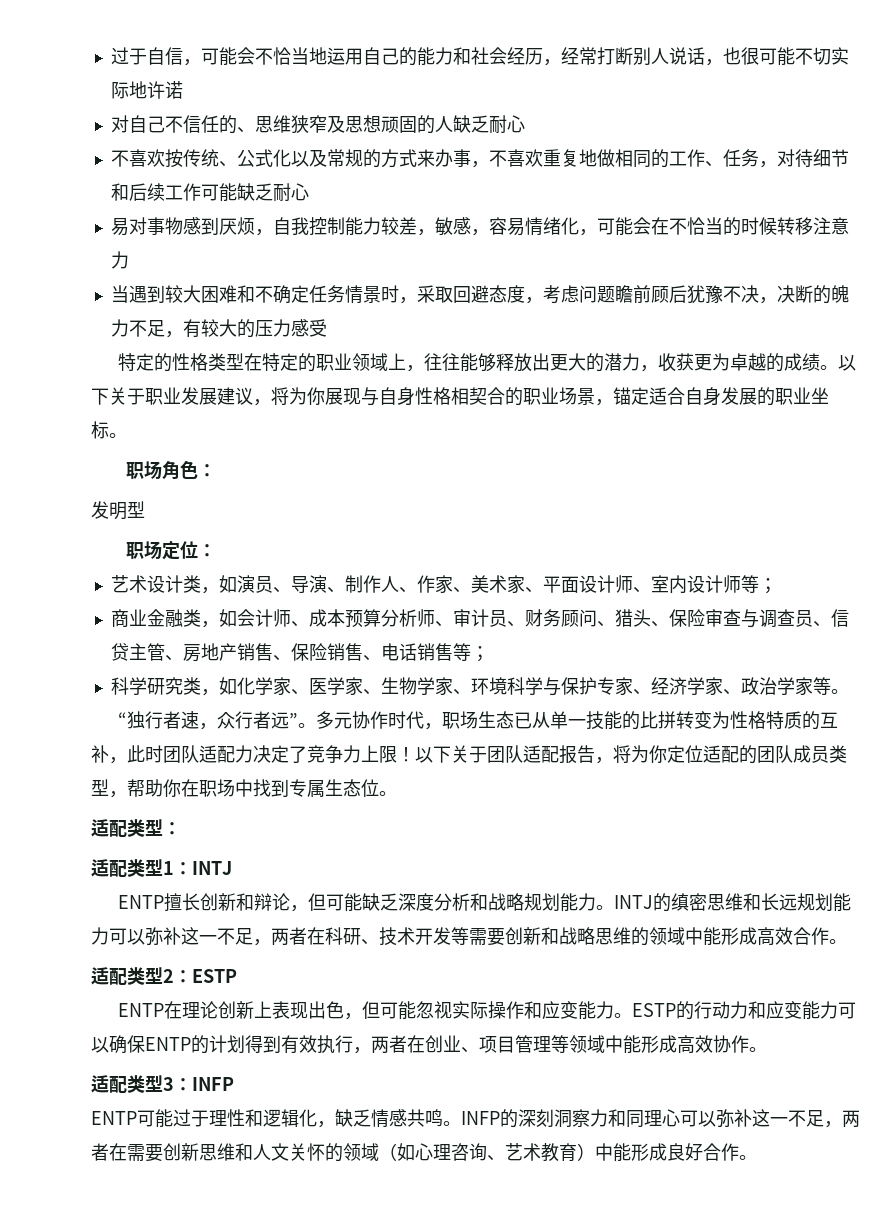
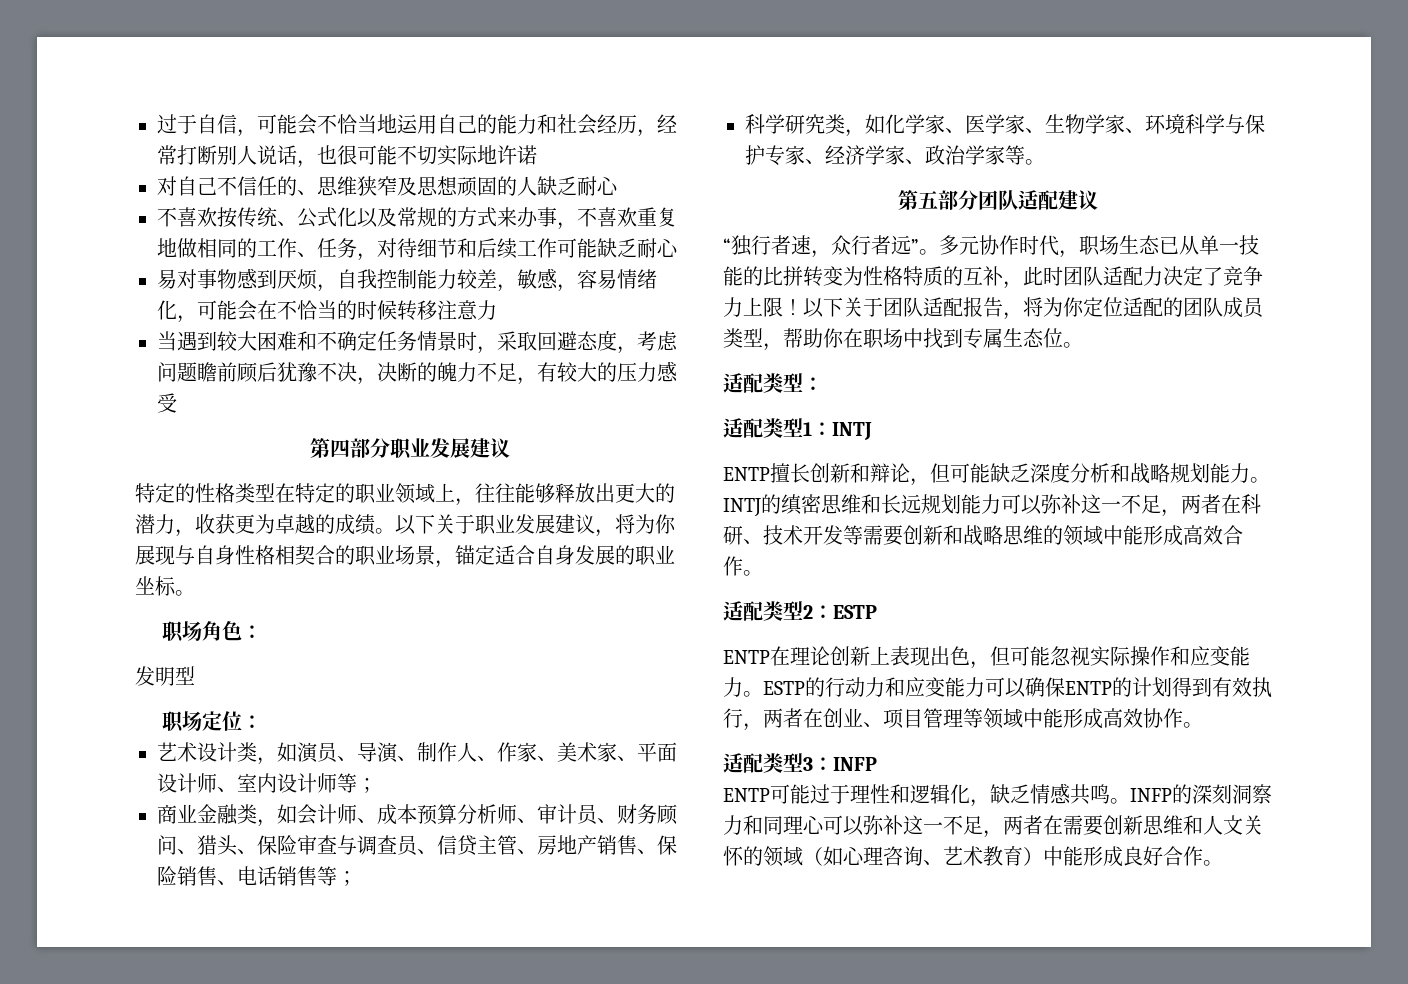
+ 第四部分职业发展建议
+ 第五部分团队适配建议

